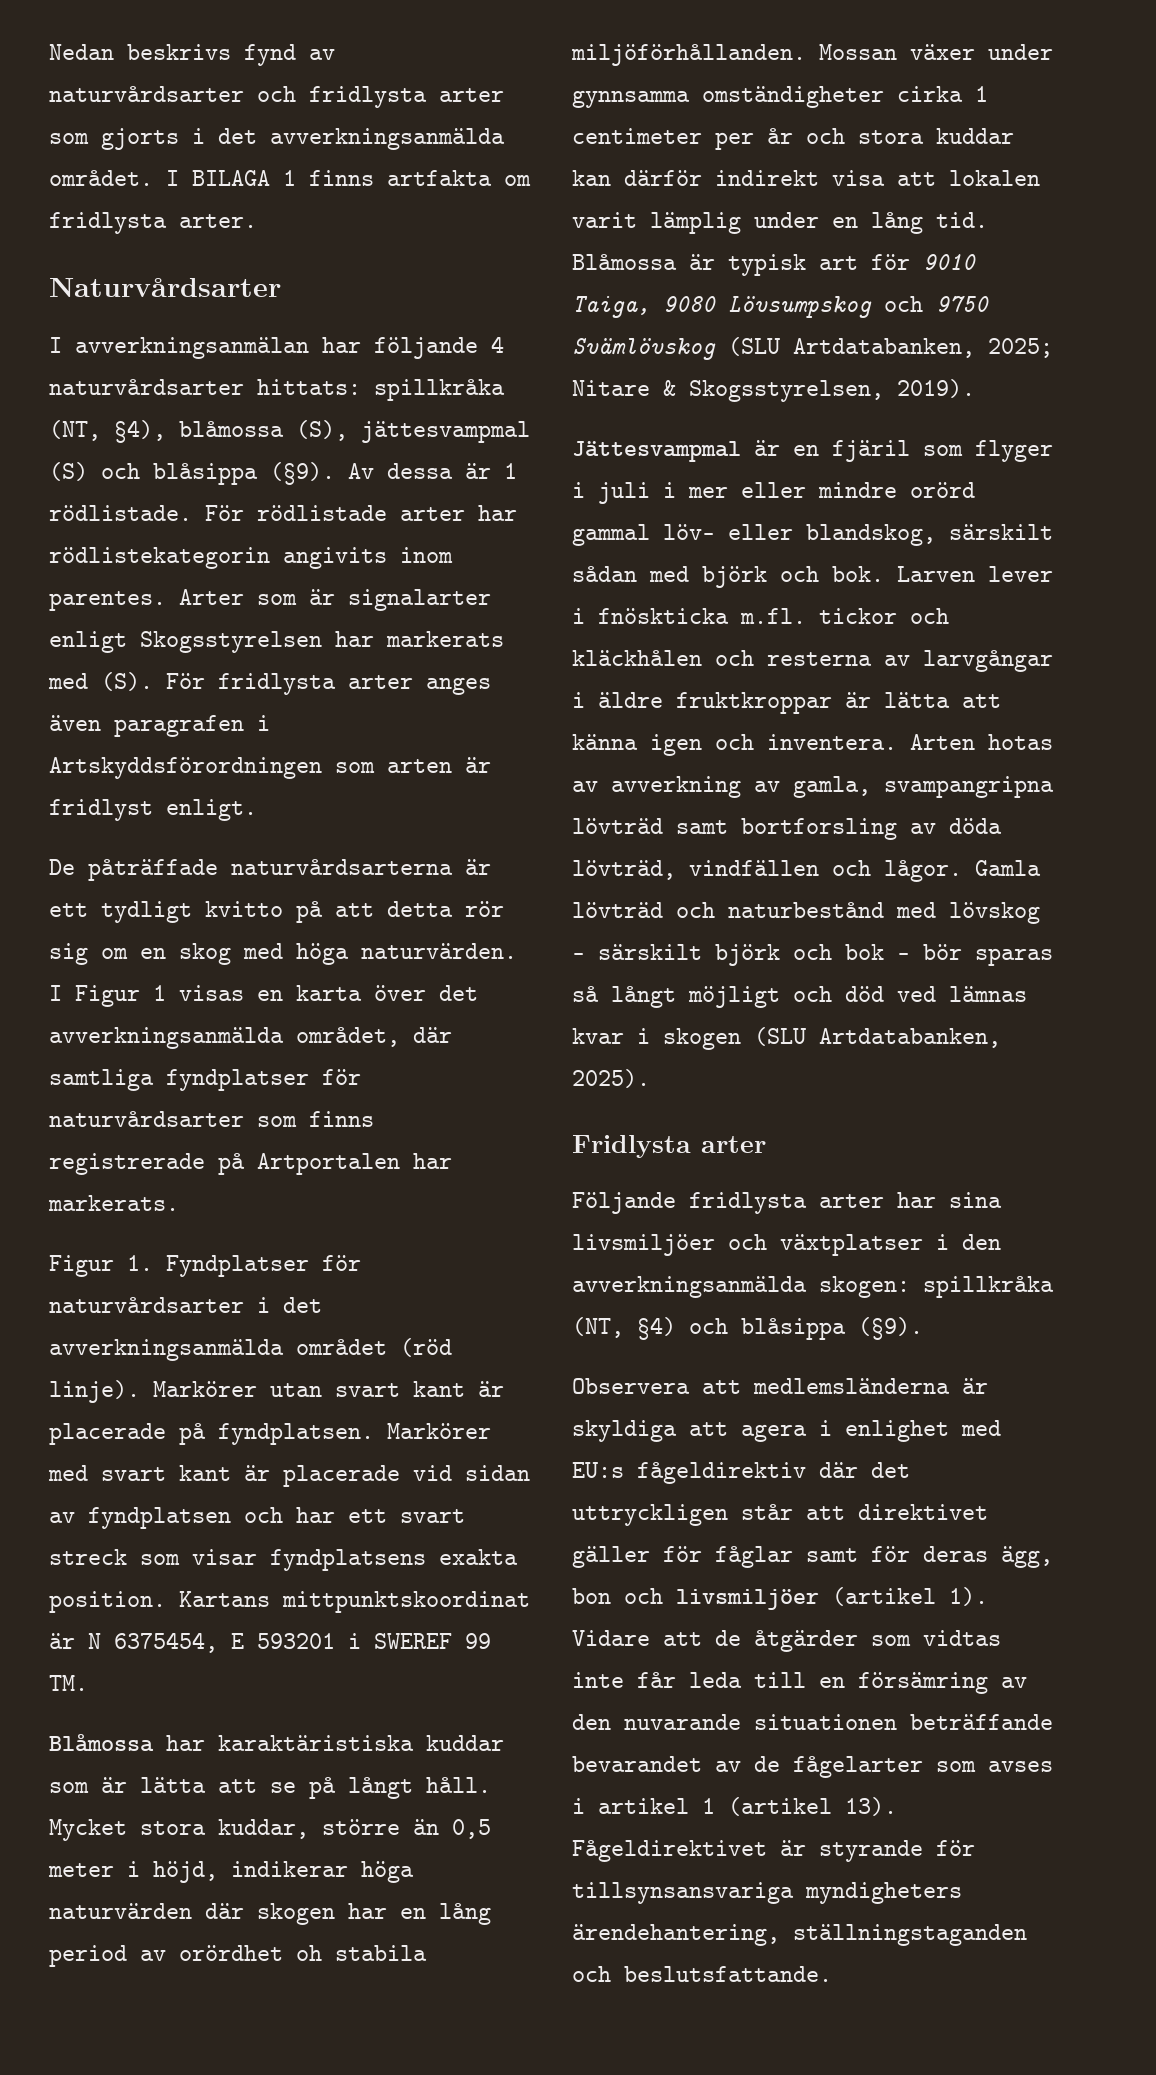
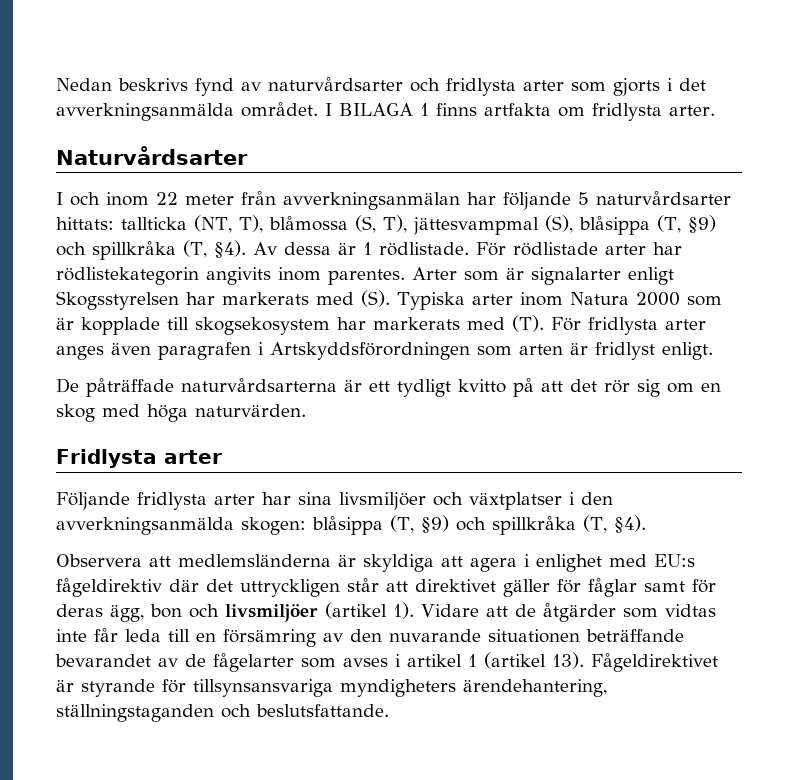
- I avverkningsanmälan har följande 4 naturvårdsarter hittats: spillkråka (NT, §4), blåmossa (S), jättesvampmal (S) och blåsippa (§9).
+ I och inom 22 meter från avverkningsanmälan har följande 5 naturvårdsarter hittats: tallticka (NT, T), blåmossa (S, T), jättesvampmal (S), blåsippa (T, §9) och spillkråka (T, §4).
- Arter som är signalarter enligt Skogsstyrelsen har markerats med (S). För fridlysta arter anges även paragrafen i Artskyddsförordningen som arten är fridlyst enligt.
+ Arter som är signalarter enligt Skogsstyrelsen har markerats med (S). Typiska arter inom Natura 2000 som är kopplade till skogsekosystem har markerats med (T). För fridlysta arter anges även paragrafen i Artskyddsförordningen som arten är fridlyst enligt.
- De påträffade naturvårdsarterna är ett tydligt kvitto på att detta rör sig om en skog med höga naturvärden. I Figur 1 visas en karta över det avverkningsanmälda området, där samtliga fyndplatser för naturvårdsarter som finns registrerade på Artportalen har markerats.
- Figur 1. Fyndplatser för naturvårdsarter i det avverkningsanmälda området (röd linje). Markörer utan svart kant är placerade på fyndplatsen. Markörer med svart kant är placerade vid sidan av fyndplatsen och har ett svart streck som visar fyndplatsens exakta position. Kartans mittpunktskoordinat är N 6375454, E 593201 i SWEREF 99 TM.
- Blåmossa har karaktäristiska kuddar som är lätta att se på långt håll. Mycket stora kuddar, större än 0,5 meter i höjd, indikerar höga naturvärden där skogen har en lång period av orördhet oh stabila miljöförhållanden. Mossan växer under gynnsamma omständigheter cirka 1 centimeter per år och stora kuddar kan därför indirekt visa att lokalen varit lämplig under en lång tid. Blåmossa är typisk art för 9010 Taiga, 9080 Lövsumpskog och 9750 Svämlövskog (SLU Artdatabanken, 2025; Nitare & Skogsstyrelsen, 2019).
- Jättesvampmal är en fjäril som flyger i juli i mer eller mindre orörd gammal löv- eller blandskog, särskilt sådan med björk och bok. Larven lever i fnöskticka m.fl. tickor och kläckhålen och resterna av larvgångar i äldre fruktkroppar är lätta att känna igen och inventera. Arten hotas av avverkning av gamla, svampangripna lövträd samt bortforsling av döda lövträd, vindfällen och lågor. Gamla lövträd och naturbestånd med lövskog - särskilt björk och bok - bör sparas så långt möjligt och död ved lämnas kvar i skogen (SLU Artdatabanken, 2025).
+ De påträffade naturvårdsarterna är ett tydligt kvitto på att det rör sig om en skog med höga naturvärden.
- Följande fridlysta arter har sina livsmiljöer och växtplatser i den avverkningsanmälda skogen: spillkråka (NT, §4) och blåsippa (§9).
+ Följande fridlysta arter har sina livsmiljöer och växtplatser i den avverkningsanmälda skogen: blåsippa (T, §9) och spillkråka (T, §4).

